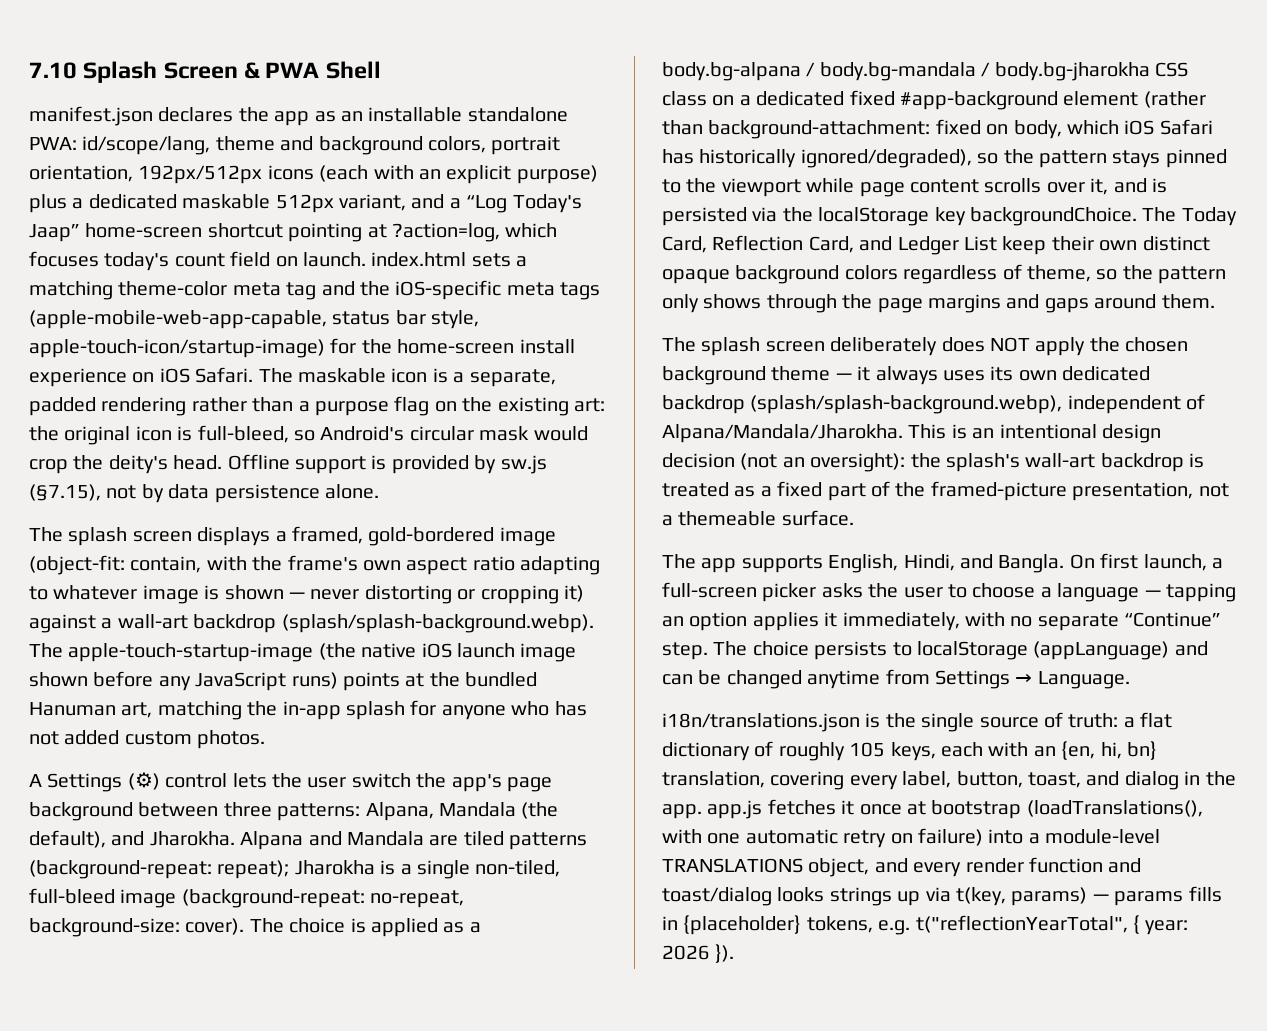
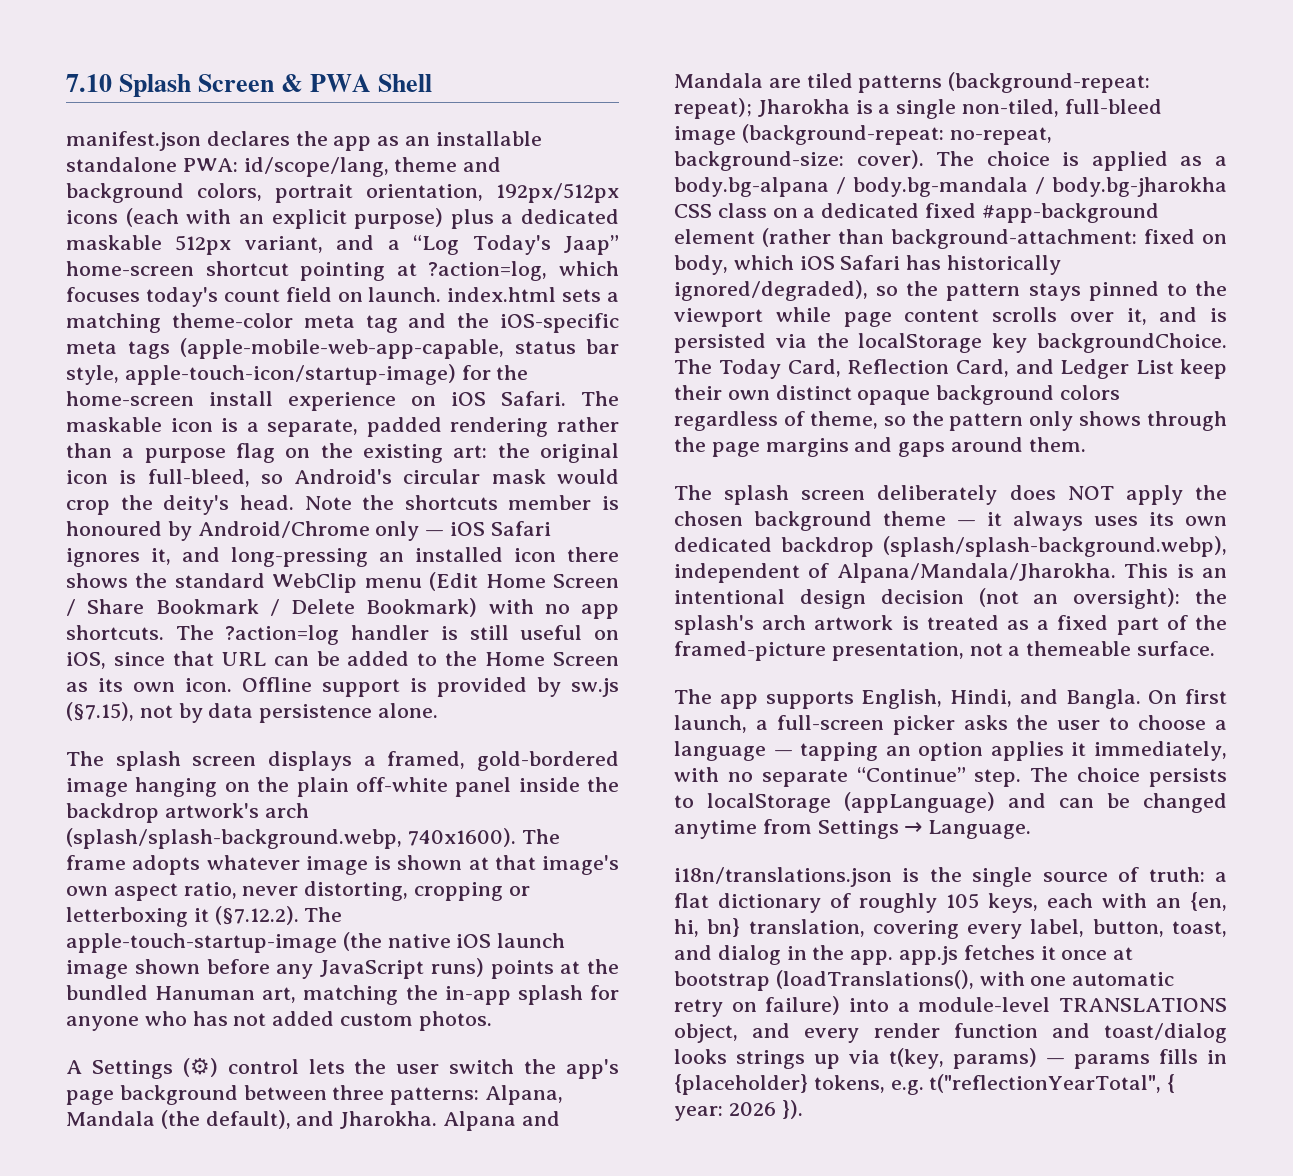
+ Note the shortcuts member is honoured by Android/Chrome only — iOS Safari ignores it, and long-pressing an installed icon there shows the standard WebClip menu (Edit Home Screen / Share Bookmark / Delete Bookmark) with no app shortcuts. The ?action=log handler is still useful on iOS, since that URL can be added to the Home Screen as its own icon.
- The splash screen displays a framed, gold-bordered image (object-fit: contain, with the frame's own aspect ratio adapting to whatever image is shown — never distorting or cropping it) against a wall-art backdrop (splash/splash-background.webp). The apple-touch-startup-image (the native iOS launch image shown before any JavaScript runs) points at the bundled Hanuman art, matching the in-app splash for anyone who has not added custom photos.
+ The splash screen displays a framed, gold-bordered image hanging on the plain off-white panel inside the backdrop artwork's arch (splash/splash-background.webp, 740x1600). The frame adopts whatever image is shown at that image's own aspect ratio, never distorting, cropping or letterboxing it (§7.12.2). The apple-touch-startup-image (the native iOS launch image shown before any JavaScript runs) points at the bundled Hanuman art, matching the in-app splash for anyone who has not added custom photos.
- This is an intentional design decision (not an oversight): the splash's wall-art backdrop is treated as a fixed part of the framed-picture presentation, not a themeable surface.
+ This is an intentional design decision (not an oversight): the splash's arch artwork is treated as a fixed part of the framed-picture presentation, not a themeable surface.

